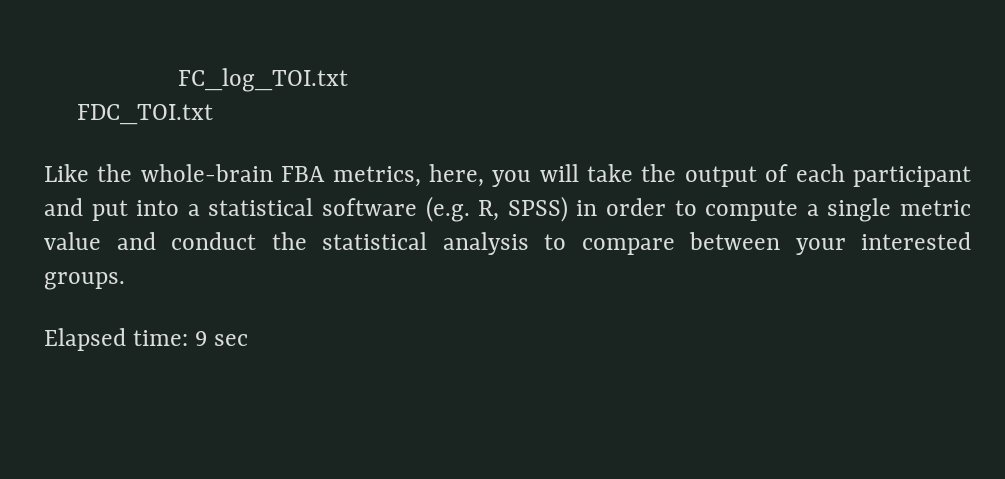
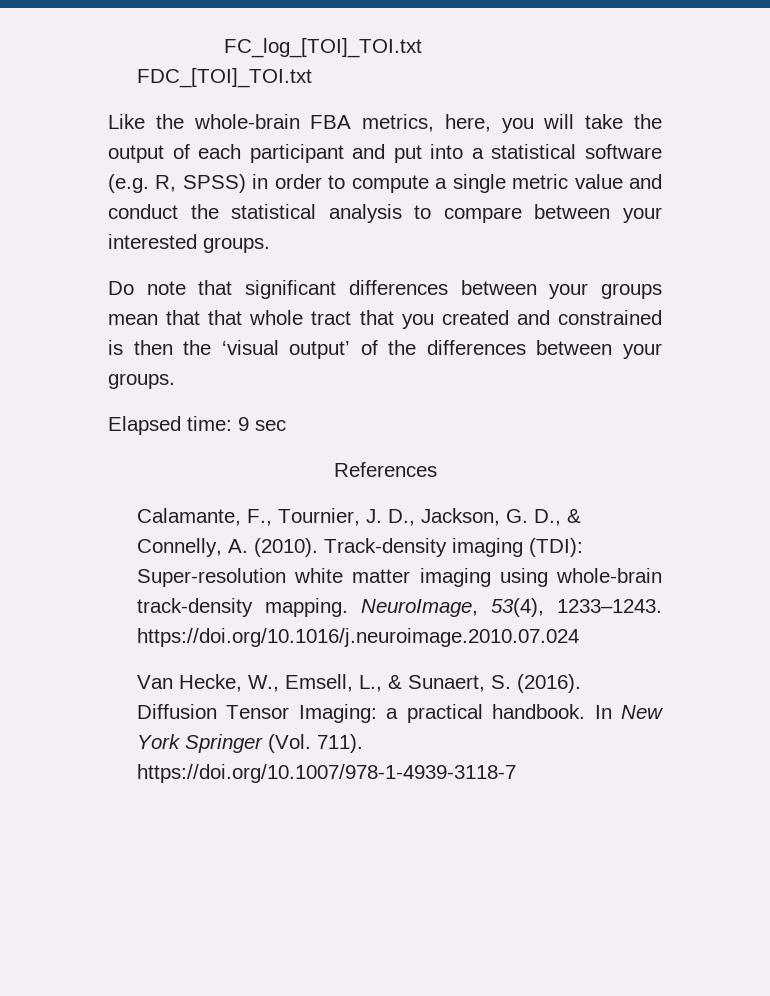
- FC_log_TOI.txt
- FDC_TOI.txt
+ FC_log_[TOI]_TOI.txt
+ FDC_[TOI]_TOI.txt
+ Do note that significant differences between your groups mean that that whole tract that you created and constrained is then the ‘visual output’ of the differences between your groups.
  Elapsed time: 9 sec
+ References
+ Calamante, F., Tournier, J. D., Jackson, G. D., & Connelly, A. (2010). Track-density imaging (TDI): Super-resolution white matter imaging using whole-brain track-density mapping. NeuroImage, 53(4), 1233–1243. https://doi.org/10.1016/j.neuroimage.2010.07.024
+ Van Hecke, W., Emsell, L., & Sunaert, S. (2016). Diffusion Tensor Imaging: a practical handbook. In New York Springer (Vol. 711). https://doi.org/10.1007/978-1-4939-3118-7

